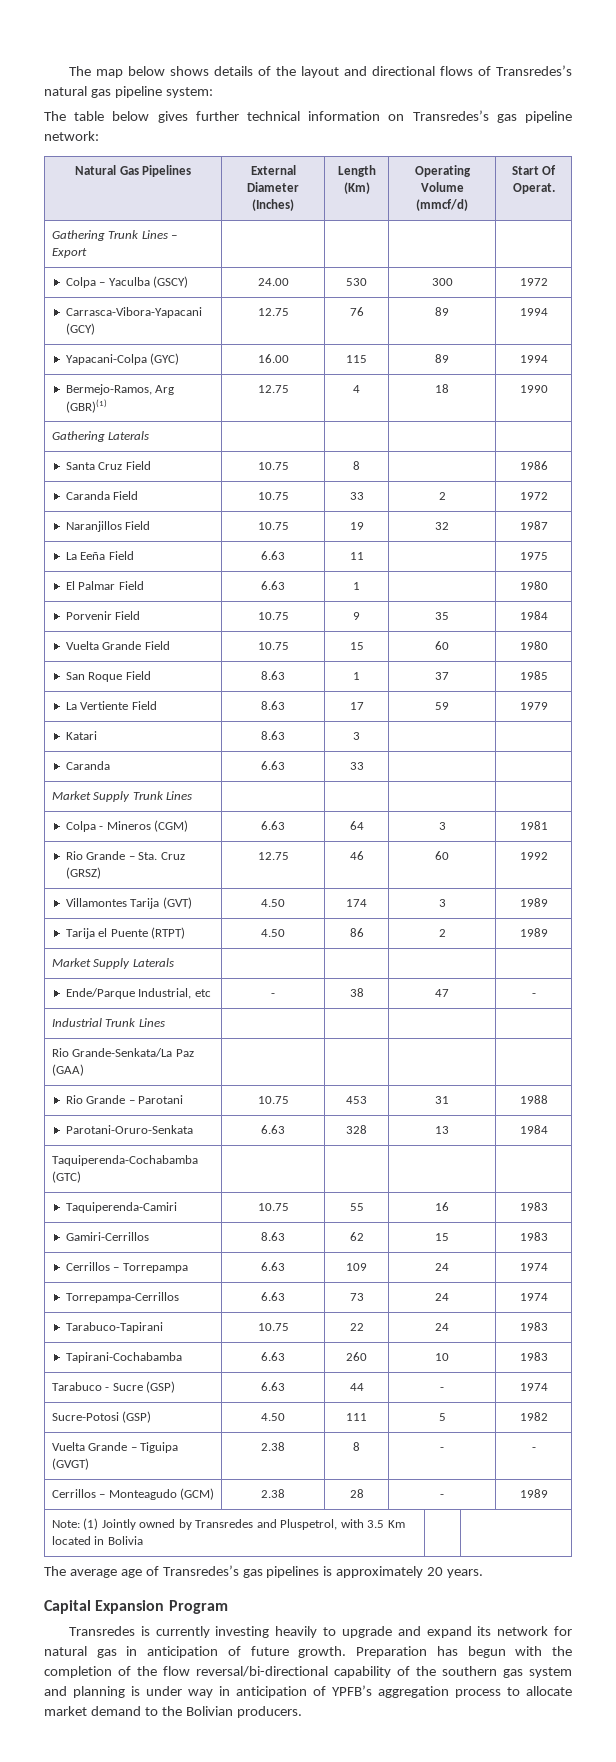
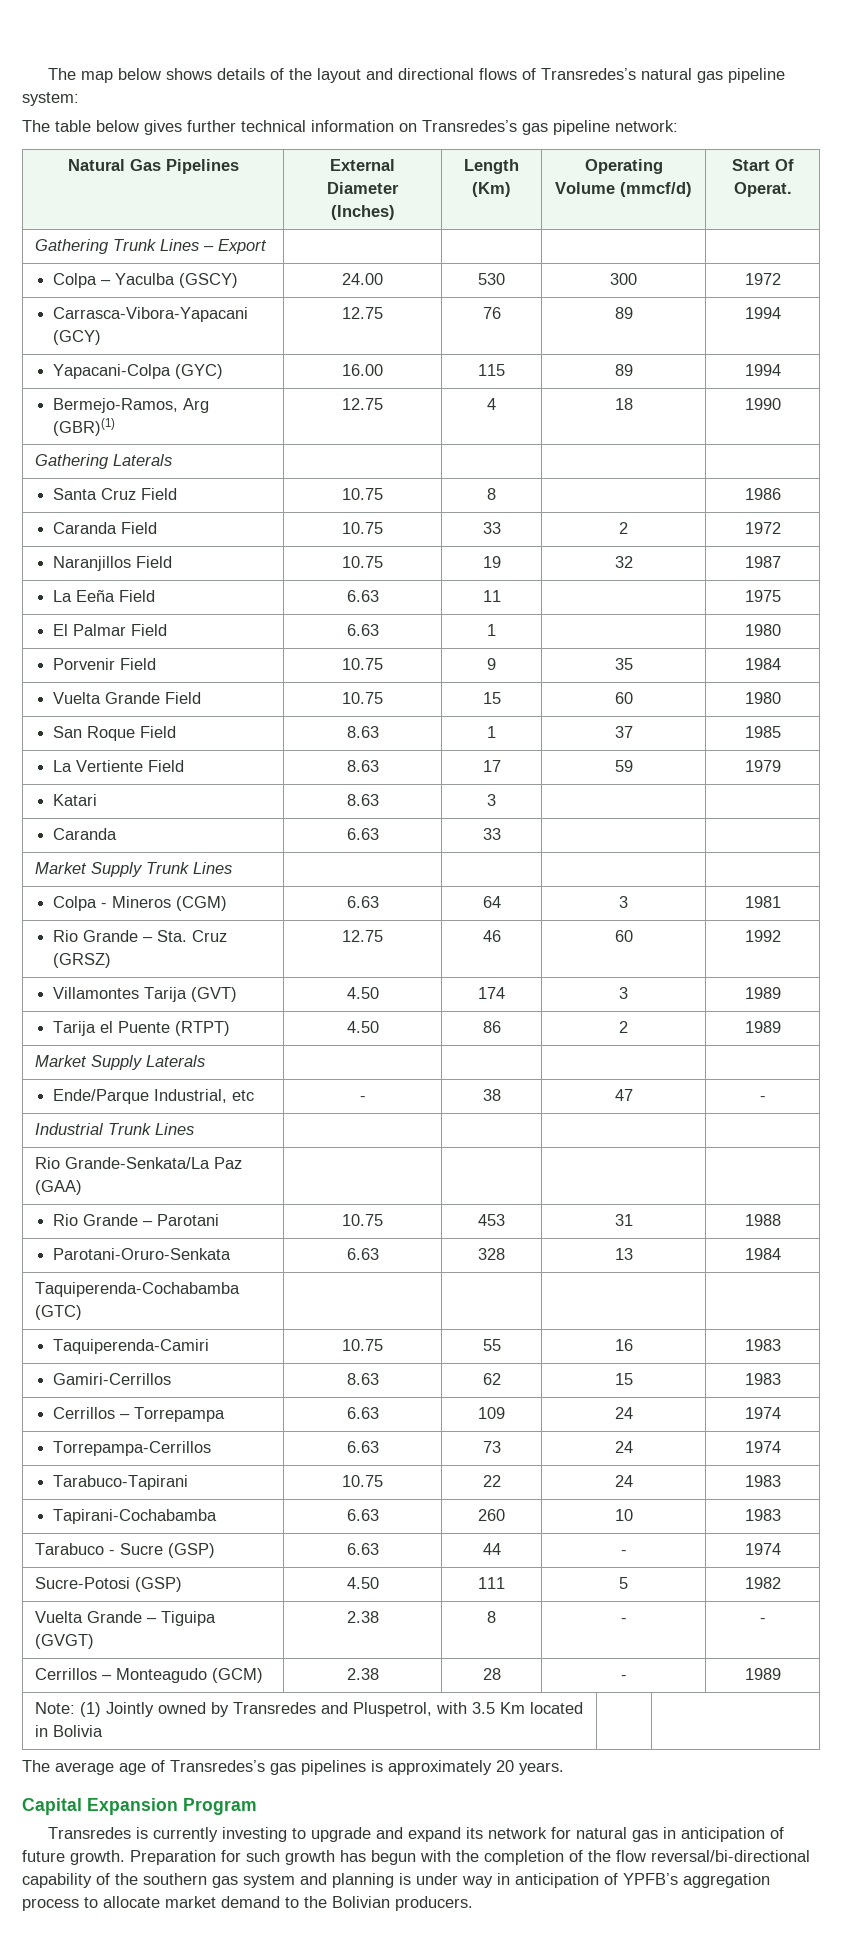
- Transredes is currently investing heavily to upgrade and expand its network for natural gas in anticipation of future growth.
+ Transredes is currently investing to upgrade and expand its network for natural gas in anticipation of future growth.
- Preparation has begun with the completion of the flow reversal/bi-directional capability of the southern gas system and planning is under way in anticipation of YPFB’s aggregation process to allocate market demand to the Bolivian producers.
+ Preparation for such growth has begun with the completion of the flow reversal/bi-directional capability of the southern gas system and planning is under way in anticipation of YPFB’s aggregation process to allocate market demand to the Bolivian producers.

